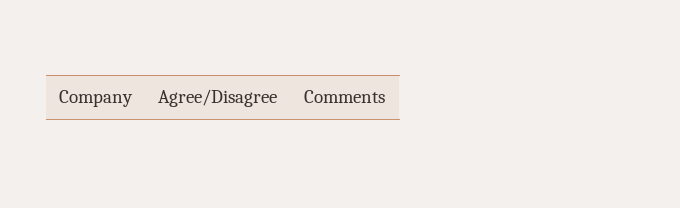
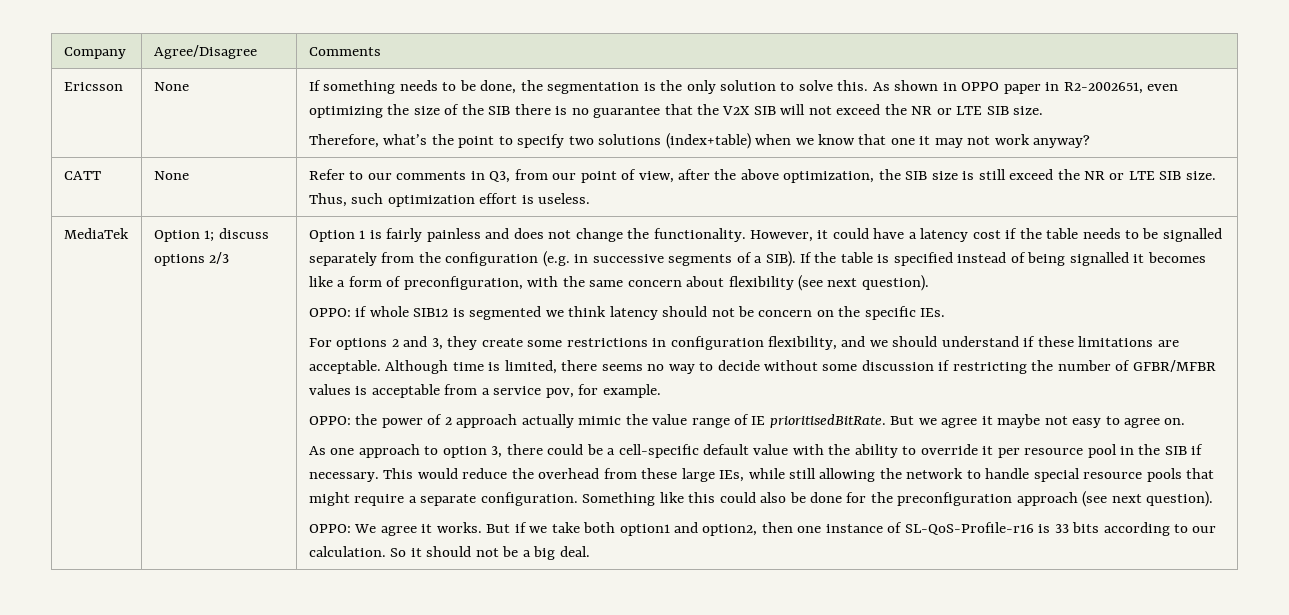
+ Ericsson | None | If something needs to be done, the segmentation is the only solution to solve this. As shown in OPPO paper in R2-2002651, even optimizing the size of the SIB there is no guarantee that the V2X SIB will not exceed the NR or LTE SIB size.
+ Therefore, what’s the point to specify two solutions (index+table) when we know that one it may not work anyway?
+ CATT | None | Refer to our comments in Q3, from our point of view, after the above optimization, the SIB size is still exceed the NR or LTE SIB size. Thus, such optimization effort is useless.
+ MediaTek | Option 1; discuss options 2/3 | Option 1 is fairly painless and does not change the functionality. However, it could have a latency cost if the table needs to be signalled separately from the configuration (e.g. in successive segments of a SIB). If the table is specified instead of being signalled it becomes like a form of preconfiguration, with the same concern about flexibility (see next question).
+ OPPO: if whole SIB12 is segmented we think latency should not be concern on the specific IEs.
+ For options 2 and 3, they create some restrictions in configuration flexibility, and we should understand if these limitations are acceptable. Although time is limited, there seems no way to decide without some discussion if restricting the number of GFBR/MFBR values is acceptable from a service pov, for example.
+ OPPO: the power of 2 approach actually mimic the value range of IE prioritisedBitRate. But we agree it maybe not easy to agree on.
+ As one approach to option 3, there could be a cell-specific default value with the ability to override it per resource pool in the SIB if necessary. This would reduce the overhead from these large IEs, while still allowing the network to handle special resource pools that might require a separate configuration. Something like this could also be done for the preconfiguration approach (see next question).
+ OPPO: We agree it works. But if we take both option1 and option2, then one instance of SL-QoS-Profile-r16 is 33 bits according to our calculation. So it should not be a big deal.

